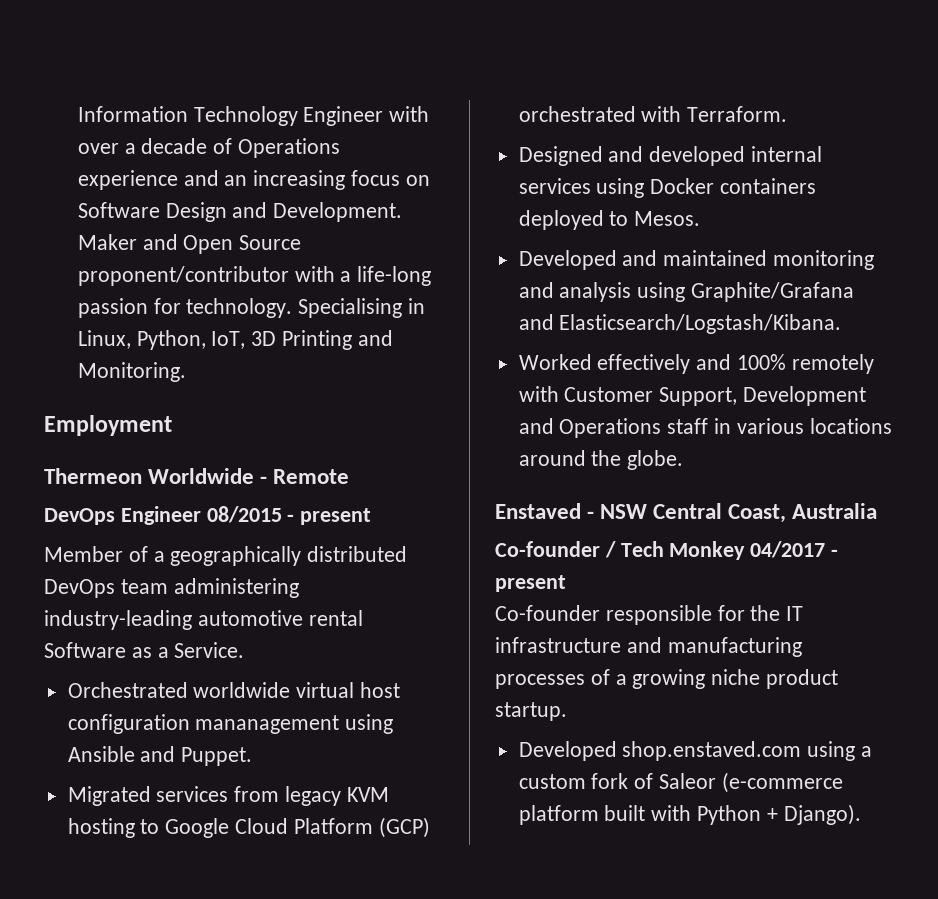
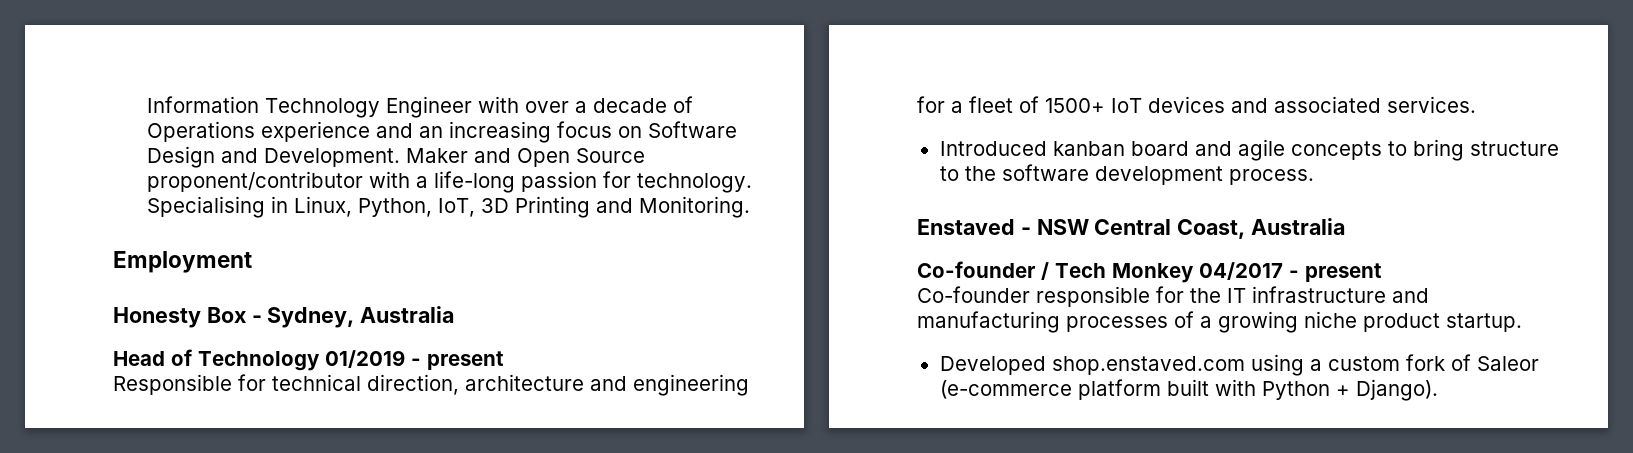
- Thermeon Worldwide - Remote
- DevOps Engineer 08/2015 - present
- Member of a geographically distributed DevOps team administering industry-leading automotive rental Software as a Service.
- Orchestrated worldwide virtual host configuration mananagement using Ansible and Puppet.
- Migrated services from legacy KVM hosting to Google Cloud Platform (GCP) orchestrated with Terraform.
- Designed and developed internal services using Docker containers deployed to Mesos.
- Developed and maintained monitoring and analysis using Graphite/Grafana and Elasticsearch/Logstash/Kibana.
- Worked effectively and 100% remotely with Customer Support, Development and Operations staff in various locations around the globe.
+ Honesty Box - Sydney, Australia
+ Head of Technology 01/2019 - present
+ Responsible for technical direction, architecture and engineering for a fleet of 1500+ IoT devices and associated services.
+ Introduced kanban board and agile concepts to bring structure to the software development process.

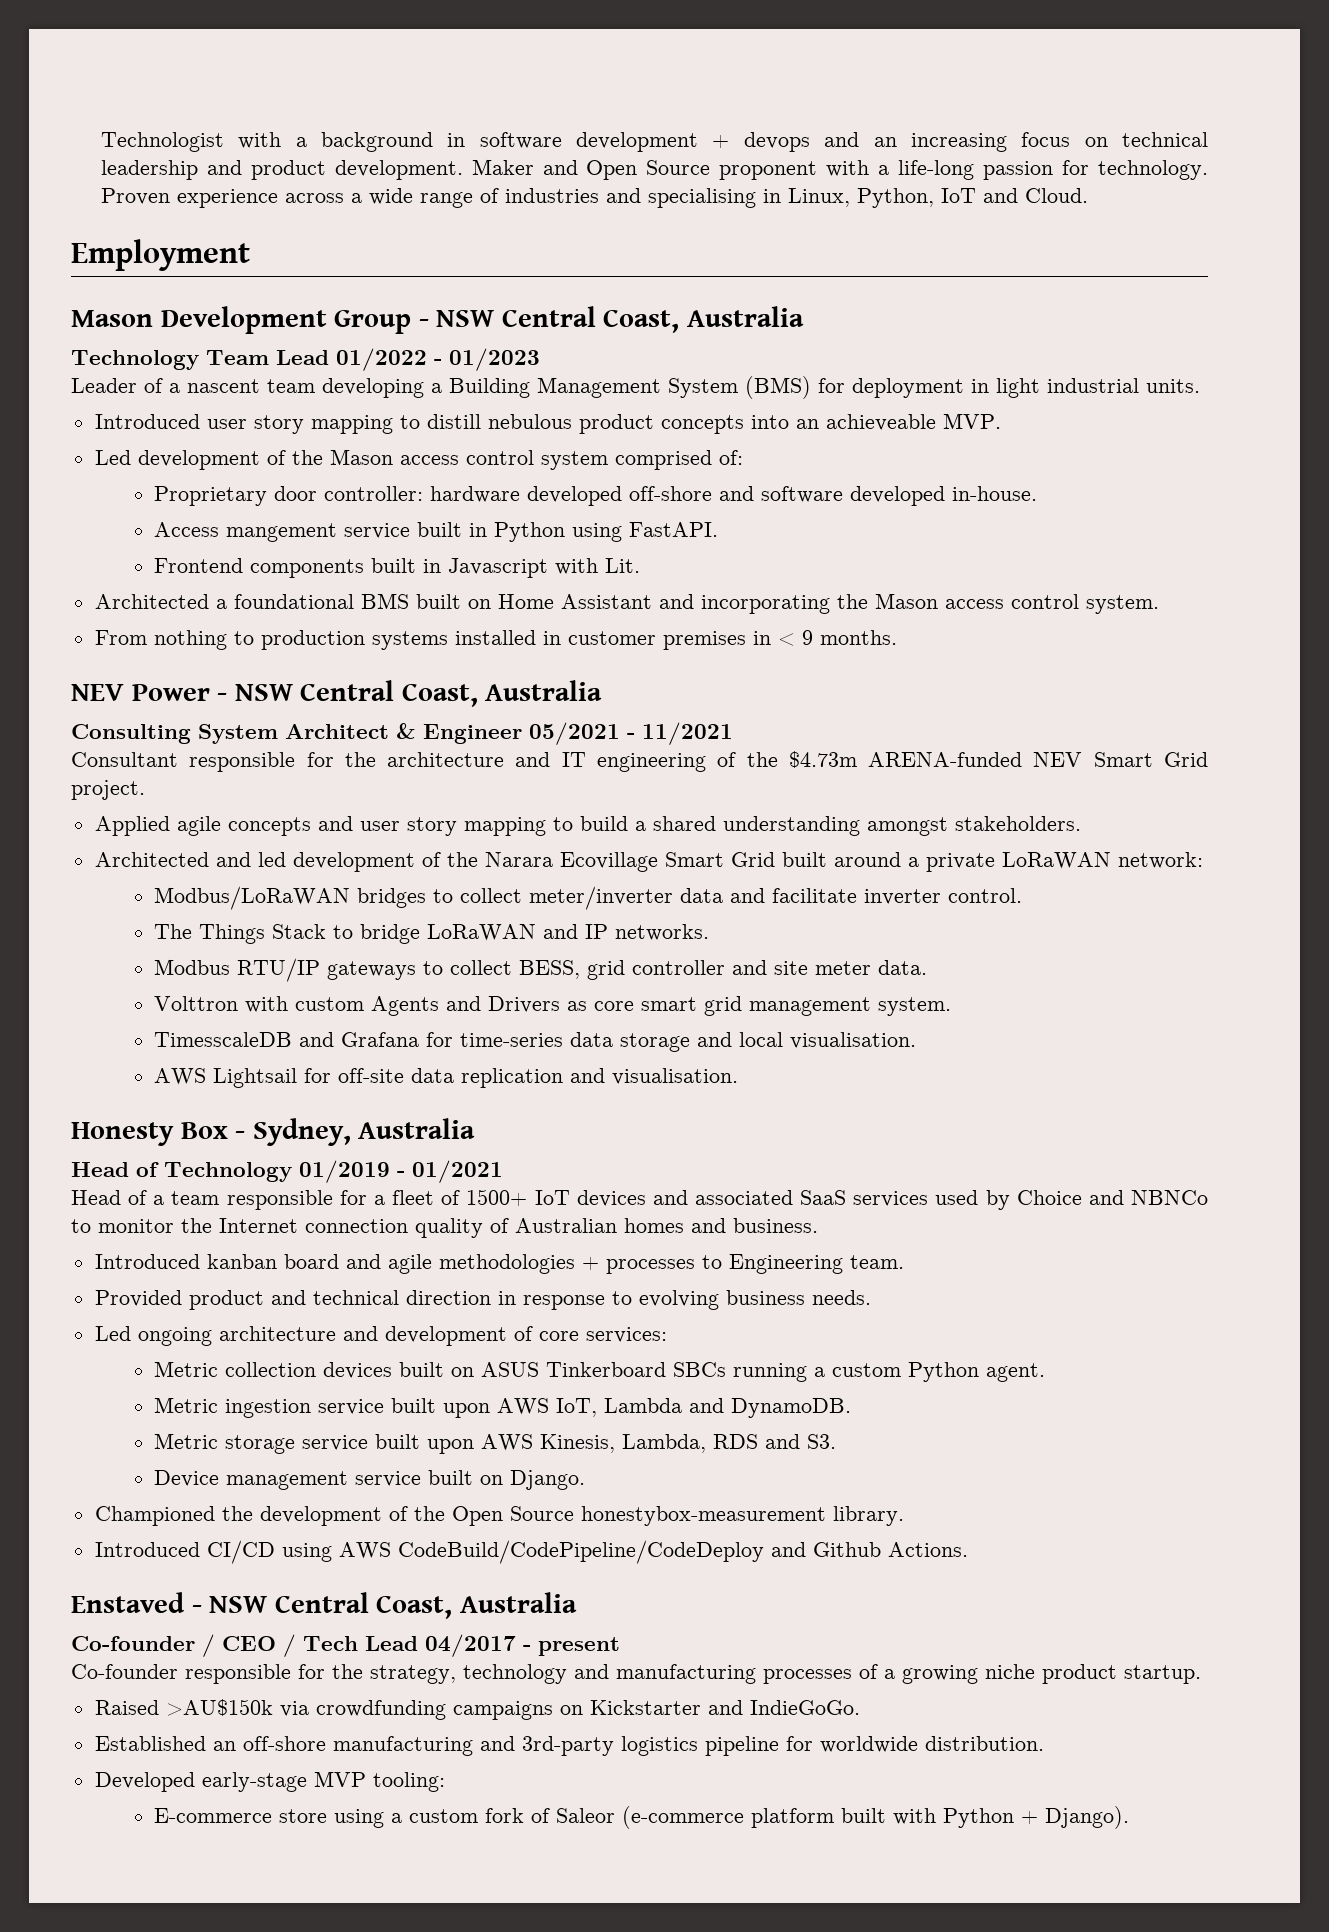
- Information Technology Engineer with over a decade of Operations experience and an increasing focus on Software Design and Development.
+ Technologist with a background in software development + devops and an increasing focus on technical leadership and product development.
- Maker and Open Source proponent/contributor with a life-long passion for technology.
+ Maker and Open Source proponent with a life-long passion for technology.
- Specialising in Linux, Python, IoT, 3D Printing and Monitoring.
+ Proven experience across a wide range of industries and specialising in Linux, Python, IoT and Cloud.
  Employment
+ Mason Development Group - NSW Central Coast, Australia
+ Technology Team Lead 01/2022 - 01/2023
+ Leader of a nascent team developing a Building Management System (BMS) for deployment in light industrial units.
+ Introduced user story mapping to distill nebulous product concepts into an achieveable MVP.
+ Led development of the Mason access control system comprised of:
+ Proprietary door controller: hardware developed off-shore and software developed in-house.
+ Access mangement service built in Python using FastAPI.
+ Frontend components built in Javascript with Lit.
+ Architected a foundational BMS built on Home Assistant and incorporating the Mason access control system.
+ From nothing to production systems installed in customer premises in < 9 months.
+ NEV Power - NSW Central Coast, Australia
+ Consulting System Architect & Engineer 05/2021 - 11/2021
+ Consultant responsible for the architecture and IT engineering of the $4.73m ARENA-funded NEV Smart Grid project.
+ Applied agile concepts and user story mapping to build a shared understanding amongst stakeholders.
+ Architected and led development of the Narara Ecovillage Smart Grid built around a private LoRaWAN network:
+ Modbus/LoRaWAN bridges to collect meter/inverter data and facilitate inverter control.
+ The Things Stack to bridge LoRaWAN and IP networks.
+ Modbus RTU/IP gateways to collect BESS, grid controller and site meter data.
+ Volttron with custom Agents and Drivers as core smart grid management system.
+ TimesscaleDB and Grafana for time-series data storage and local visualisation.
+ AWS Lightsail for off-site data replication and visualisation.
- Head of Technology 01/2019 - present
- Responsible for technical direction, architecture and engineering for a fleet of 1500+ IoT devices and associated services.
+ Head of Technology 01/2019 - 01/2021
+ Head of a team responsible for a fleet of 1500+ IoT devices and associated SaaS services used by Choice and NBNCo to monitor the Internet connection quality of Australian homes and business.
- Introduced kanban board and agile concepts to bring structure to the software development process.
+ Introduced kanban board and agile methodologies + processes to Engineering team.
+ Provided product and technical direction in response to evolving business needs.
+ Led ongoing architecture and development of core services:
+ Metric collection devices built on ASUS Tinkerboard SBCs running a custom Python agent.
+ Metric ingestion service built upon AWS IoT, Lambda and DynamoDB.
+ Metric storage service built upon AWS Kinesis, Lambda, RDS and S3.
+ Device management service built on Django.
+ Championed the development of the Open Source honestybox-measurement library.
+ Introduced CI/CD using AWS CodeBuild/CodePipeline/CodeDeploy and Github Actions.
- Co-founder / Tech Monkey 04/2017 - present
+ Co-founder / CEO / Tech Lead 04/2017 - present
- Co-founder responsible for the IT infrastructure and manufacturing processes of a growing niche product startup.
+ Co-founder responsible for the strategy, technology and manufacturing processes of a growing niche product startup.
- Developed shop.enstaved.com using a custom fork of Saleor (e-commerce platform built with Python + Django).
+ Raised >AU$150k via crowdfunding campaigns on Kickstarter and IndieGoGo.
+ Established an off-shore manufacturing and 3rd-party logistics pipeline for worldwide distribution.
+ Developed early-stage MVP tooling:
+ E-commerce store using a custom fork of Saleor (e-commerce platform built with Python + Django).

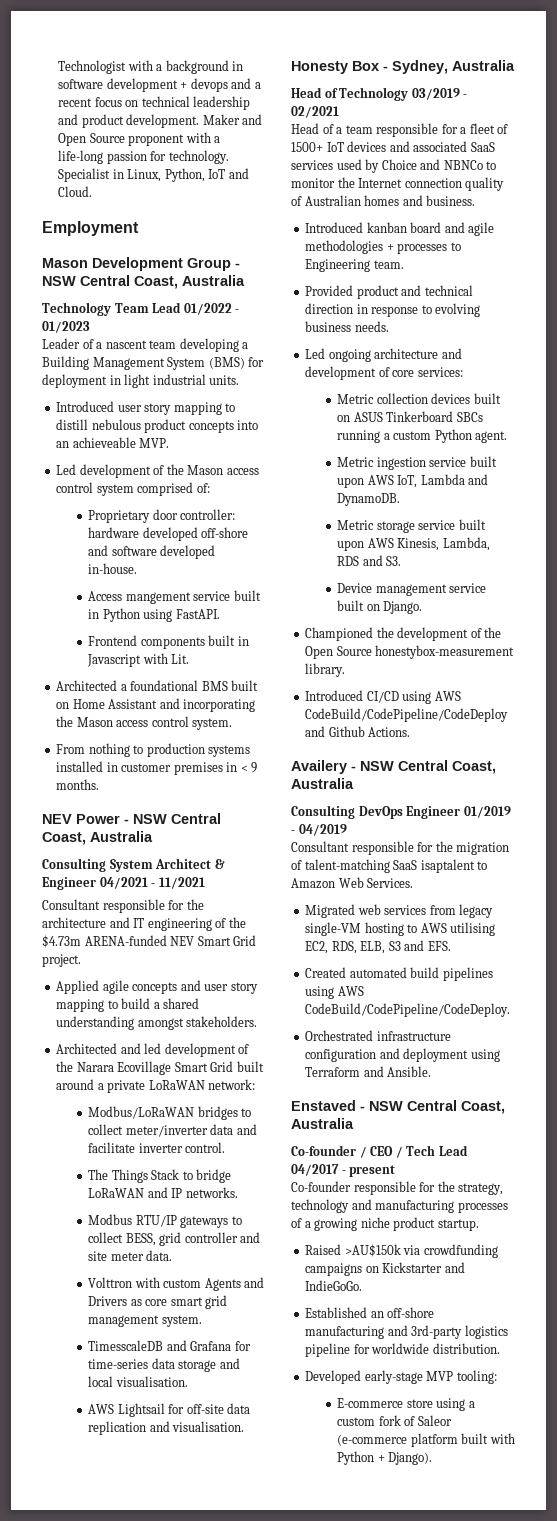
- Technologist with a background in software development + devops and an increasing focus on technical leadership and product development.
+ Technologist with a background in software development + devops and a recent focus on technical leadership and product development.
- Proven experience across a wide range of industries and specialising in Linux, Python, IoT and Cloud.
+ Specialist in Linux, Python, IoT and Cloud.
- Consulting System Architect & Engineer 05/2021 - 11/2021
+ Consulting System Architect & Engineer 04/2021 - 11/2021
- Head of Technology 01/2019 - 01/2021
+ Head of Technology 03/2019 - 02/2021
+ Availery - NSW Central Coast, Australia
+ Consulting DevOps Engineer 01/2019 - 04/2019
+ Consultant responsible for the migration of talent-matching SaaS isaptalent to Amazon Web Services.
+ Migrated web services from legacy single-VM hosting to AWS utilising EC2, RDS, ELB, S3 and EFS.
+ Created automated build pipelines using AWS CodeBuild/CodePipeline/CodeDeploy.
+ Orchestrated infrastructure configuration and deployment using Terraform and Ansible.

